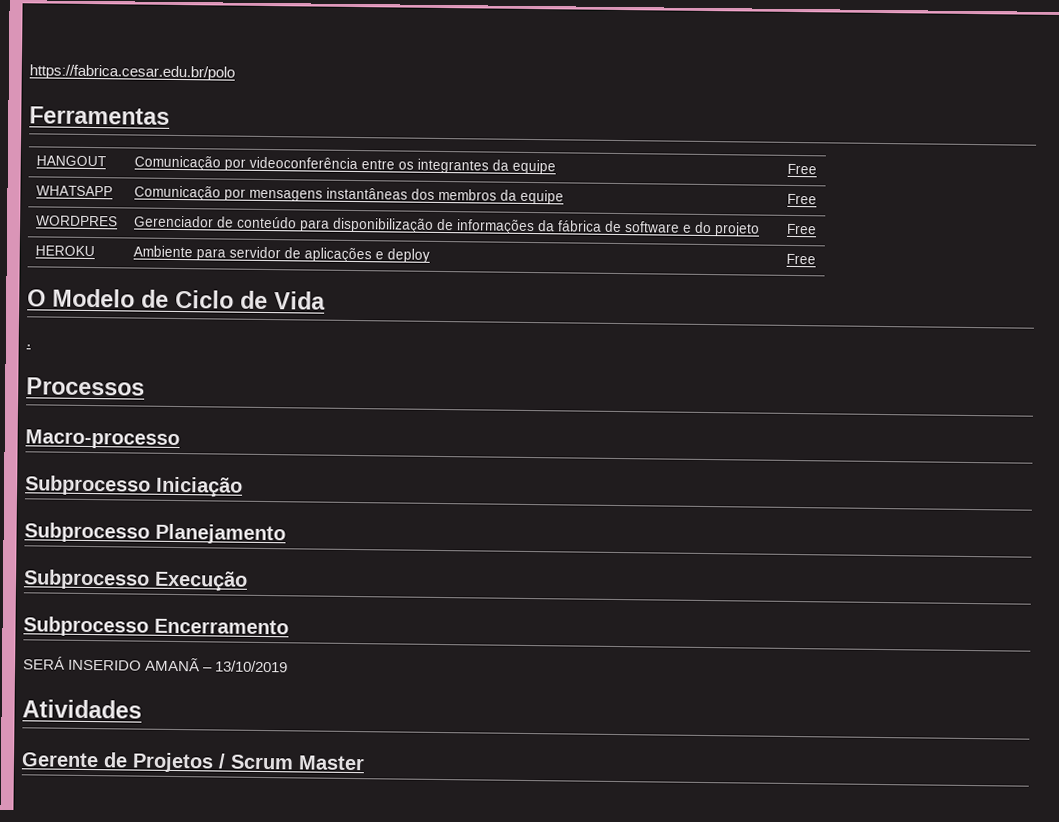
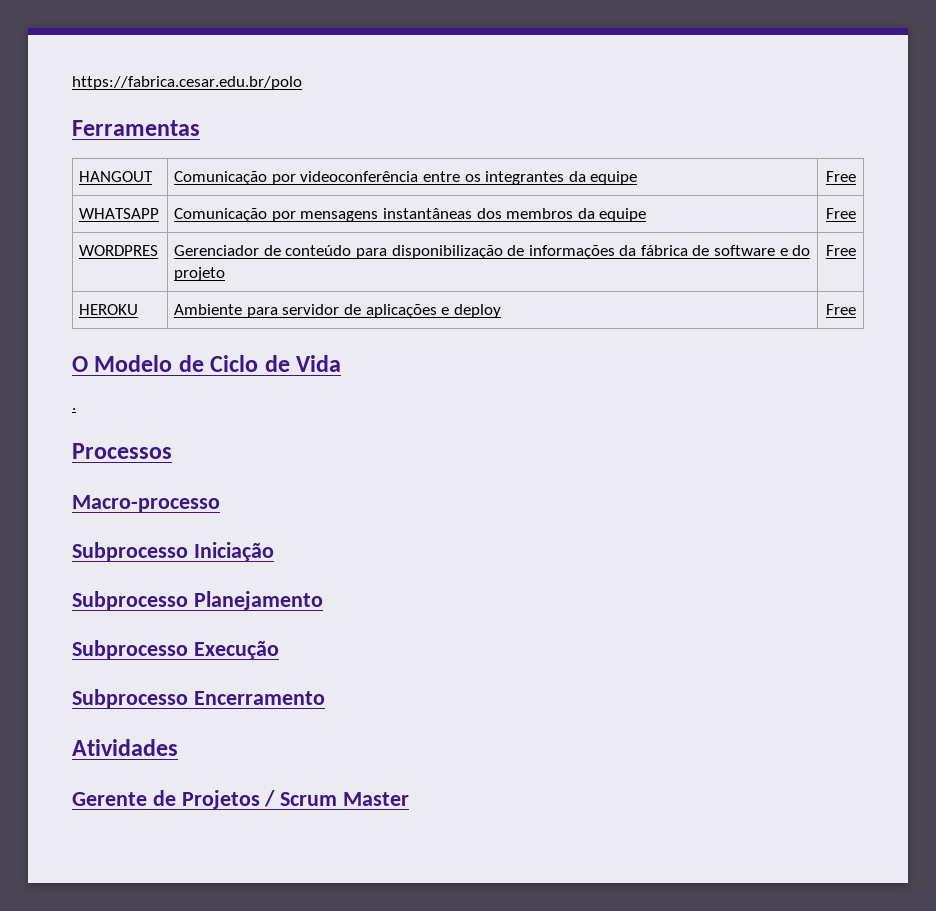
- SERÁ INSERIDO AMANÃ – 13/10/2019

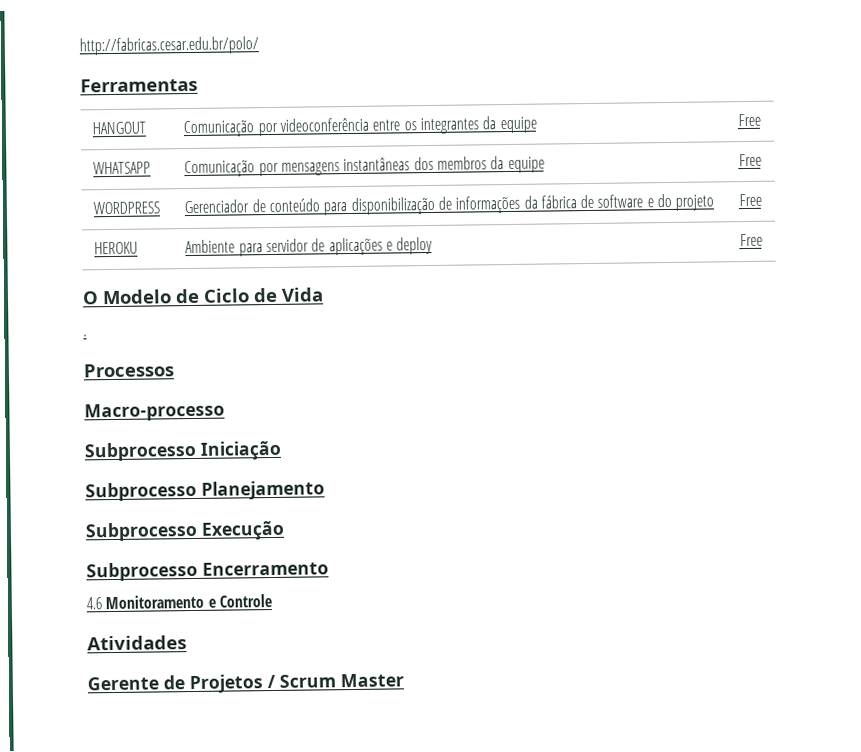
- https://fabrica.cesar.edu.br/polo
+ http://fabricas.cesar.edu.br/polo/
- WORDPRES | Gerenciador de conteúdo para disponibilização de informações da fábrica de software e do projeto | Free
+ WORDPRESS | Gerenciador de conteúdo para disponibilização de informações da fábrica de software e do projeto | Free
+ 4.6 Monitoramento e Controle

